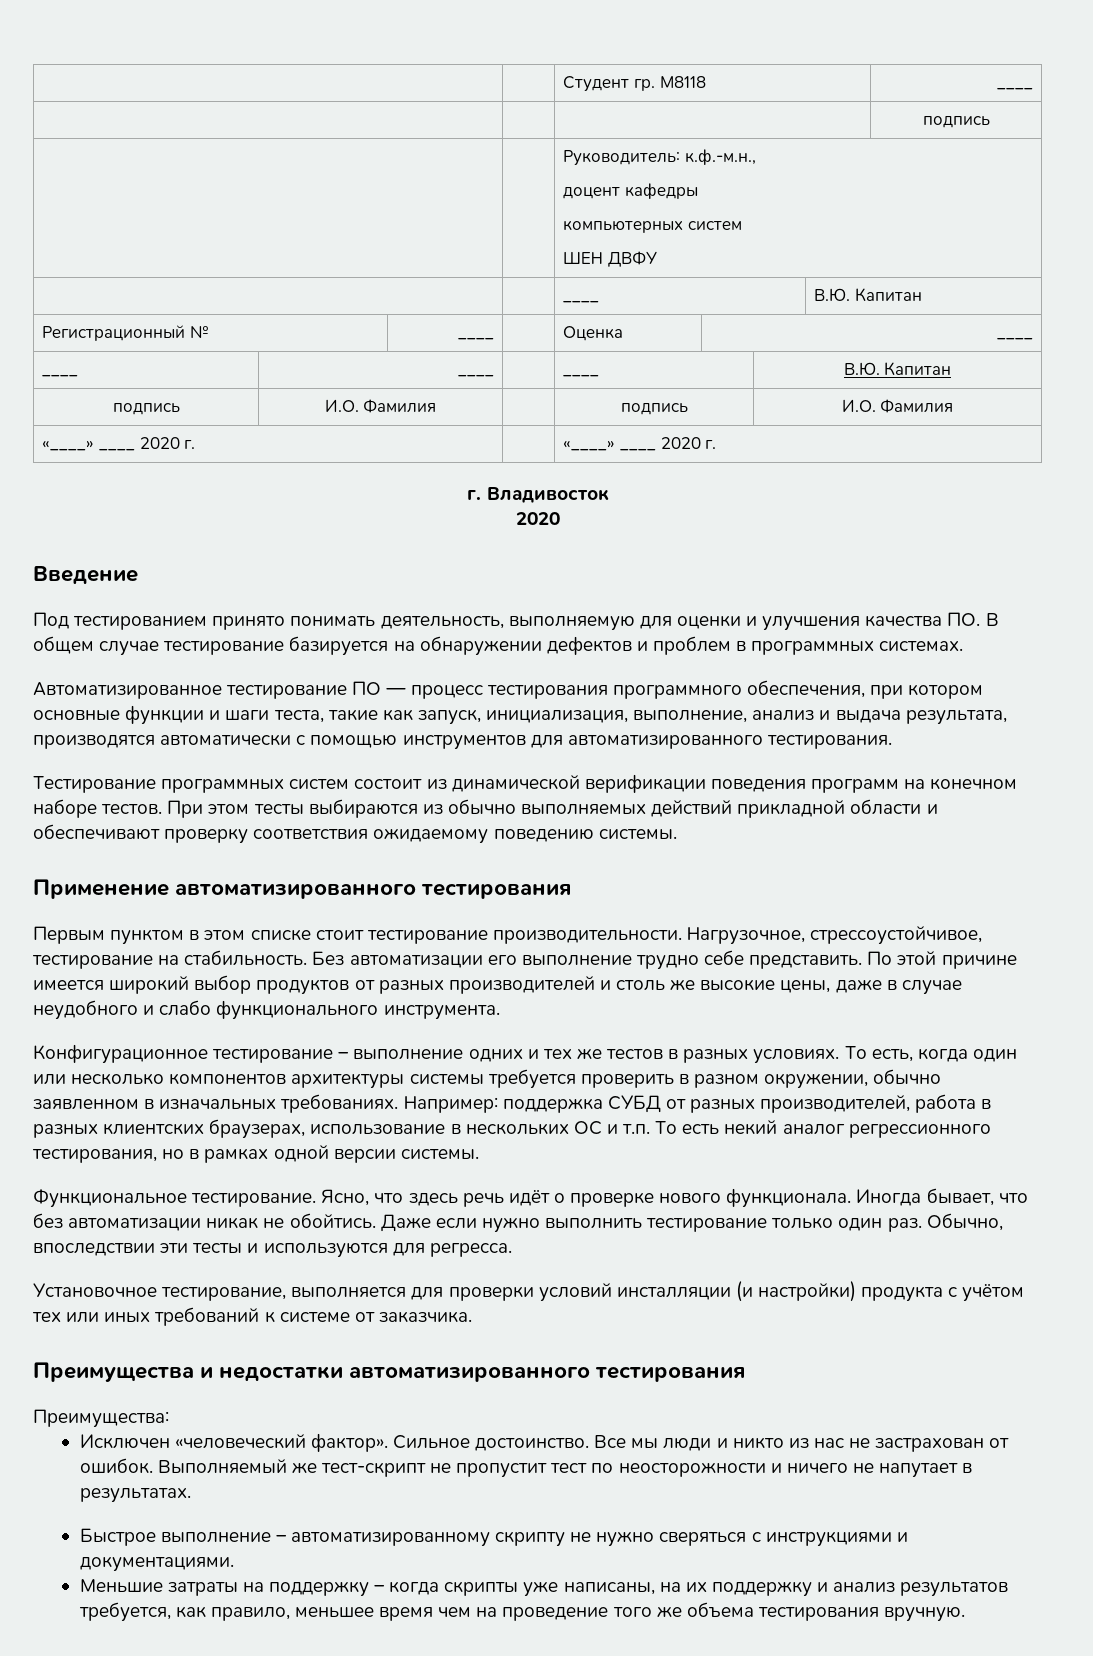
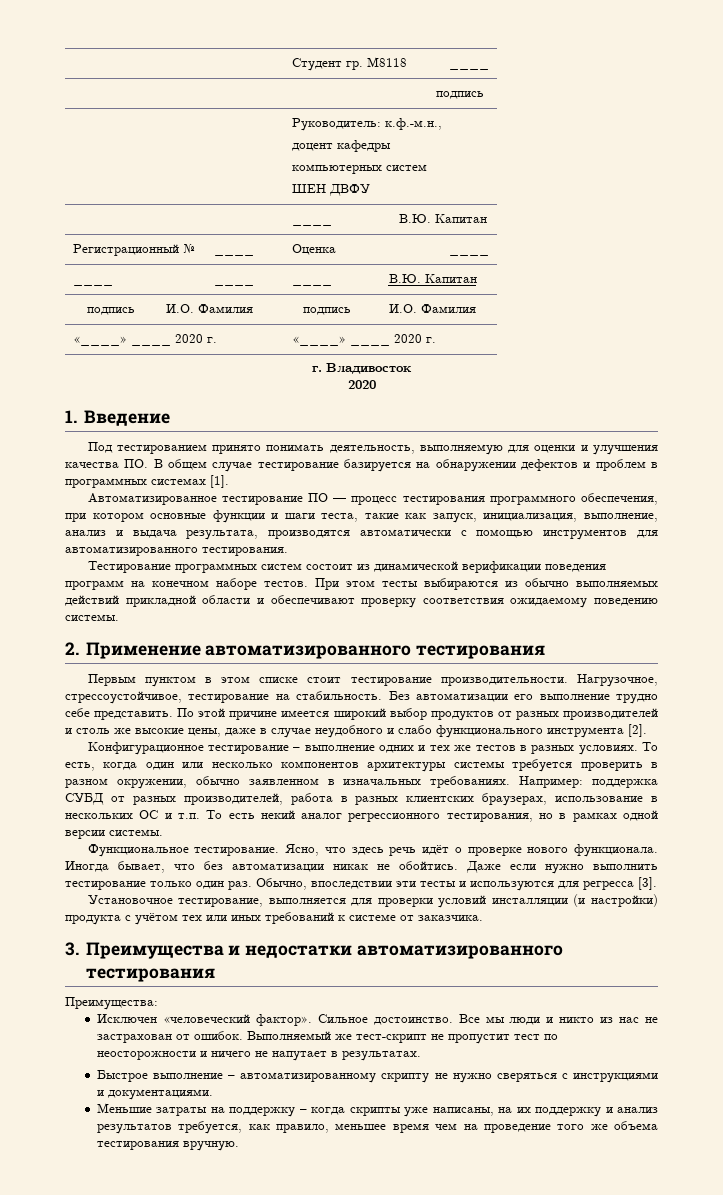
- Введение
+ 1. Введение
- Под тестированием принято понимать деятельность, выполняемую для оценки и улучшения качества ПО. В общем случае тестирование базируется на обнаружении дефектов и проблем в программных системах.
+ Под тестированием принято понимать деятельность, выполняемую для оценки и улучшения качества ПО. В общем случае тестирование базируется на обнаружении дефектов и проблем в программных системах [1].
- Применение автоматизированного тестирования
+ 2. Применение автоматизированного тестирования
- По этой причине имеется широкий выбор продуктов от разных производителей и столь же высокие цены, даже в случае неудобного и слабо функционального инструмента.
+ По этой причине имеется широкий выбор продуктов от разных производителей и столь же высокие цены, даже в случае неудобного и слабо функционального инструмента [2].
- Обычно, впоследствии эти тесты и используются для регресса.
+ Обычно, впоследствии эти тесты и используются для регресса [3].
- Преимущества и недостатки автоматизированного тестирования
+ 3. Преимущества и недостатки автоматизированного тестирования

